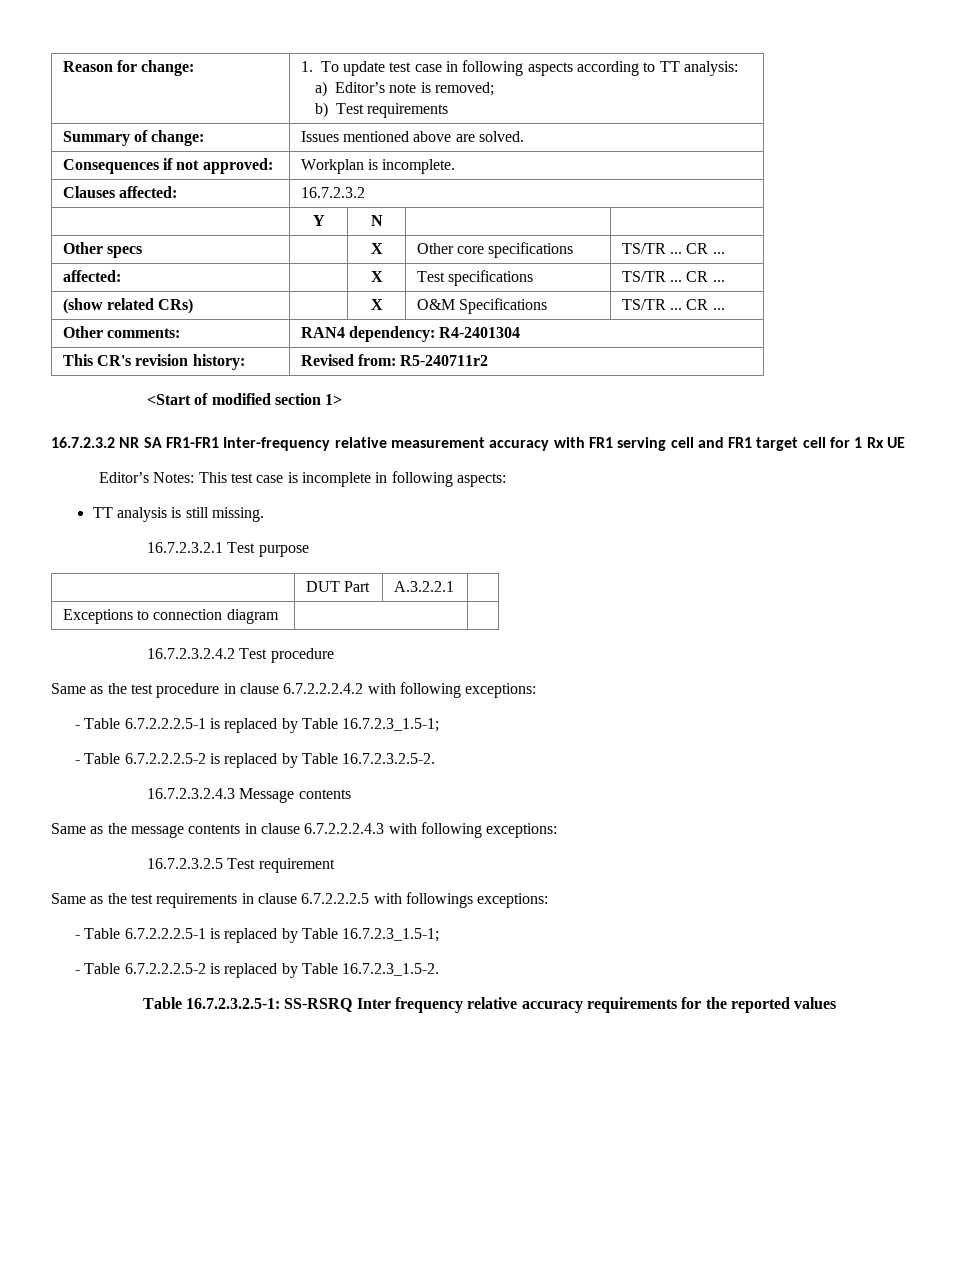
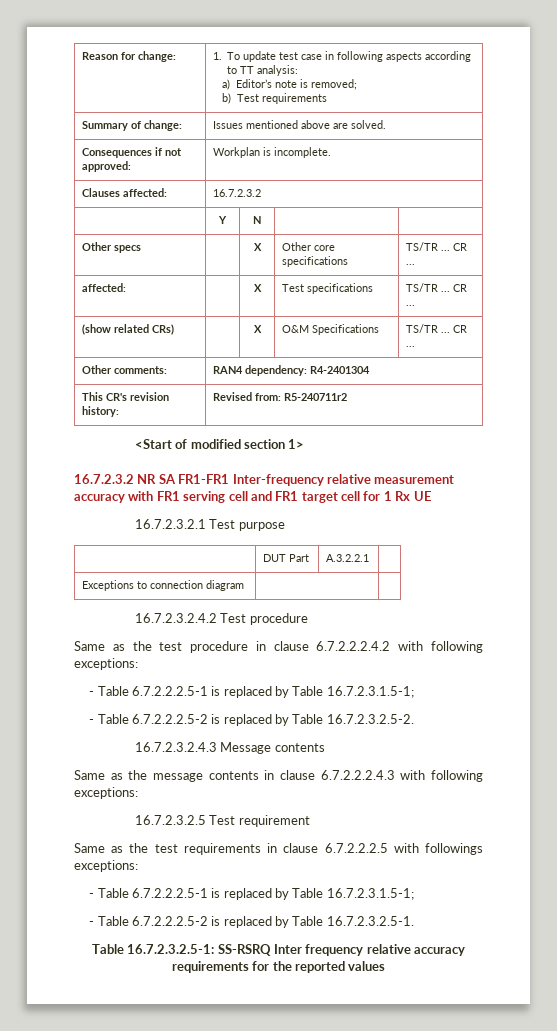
- Editor’s Notes: This test case is incomplete in following aspects:
- TT analysis is still missing.
  Same as the test procedure in clause 6.7.2.2.2.4.2 with following exceptions:
- - Table 6.7.2.2.2.5-1 is replaced by Table 16.7.2.3_1.5-1;
+ - Table 6.7.2.2.2.5-1 is replaced by Table 16.7.2.3.1.5-1;
  Same as the test requirements in clause 6.7.2.2.2.5 with followings exceptions:
- - Table 6.7.2.2.2.5-1 is replaced by Table 16.7.2.3_1.5-1;
- - Table 6.7.2.2.2.5-2 is replaced by Table 16.7.2.3_1.5-2.
+ - Table 6.7.2.2.2.5-1 is replaced by Table 16.7.2.3.1.5-1;
+ - Table 6.7.2.2.2.5-2 is replaced by Table 16.7.2.3.2.5-1.

